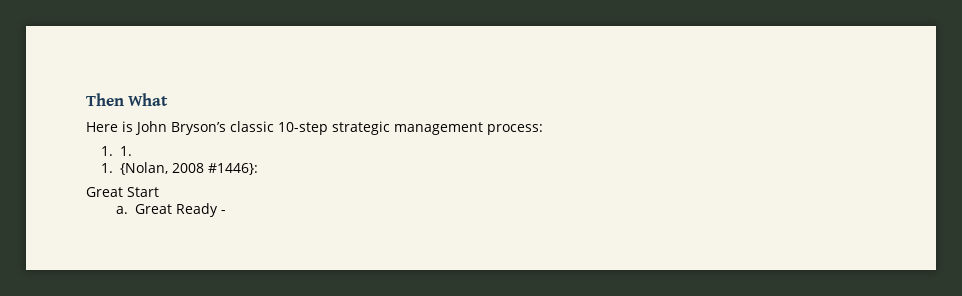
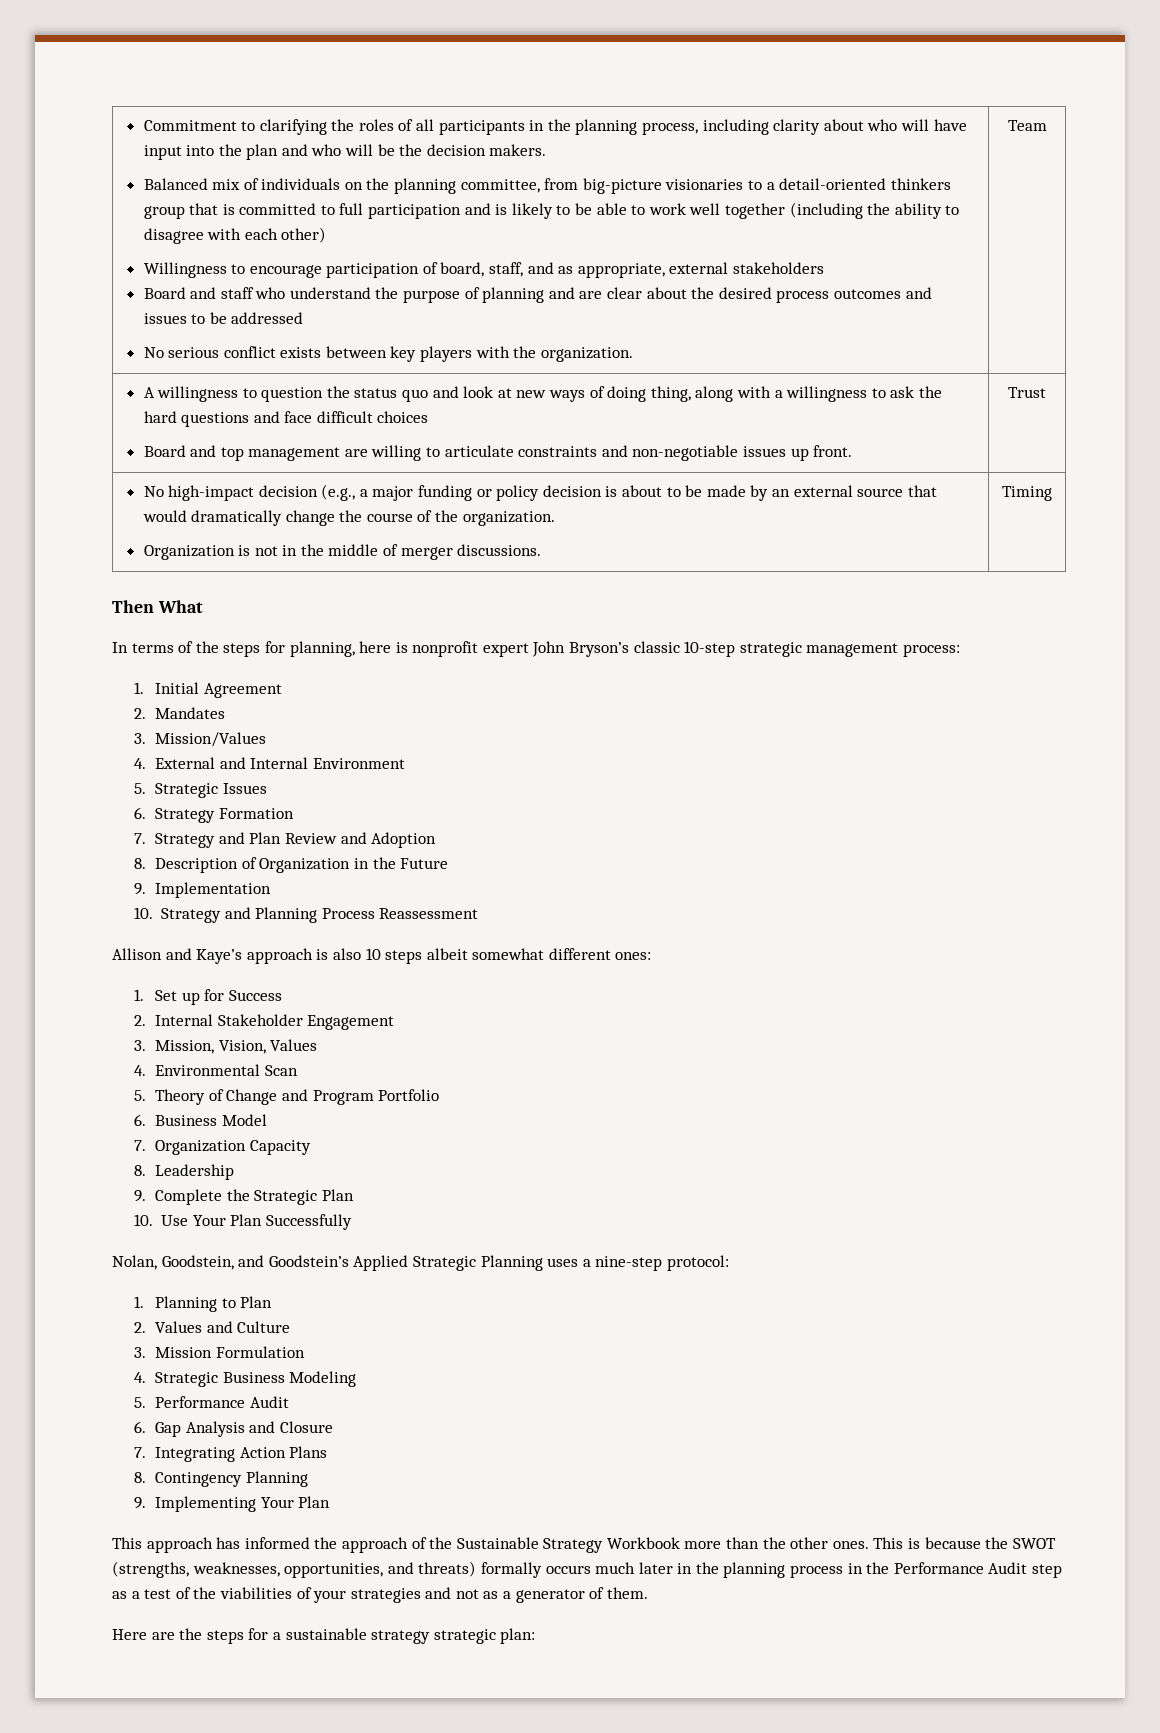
+ Commitment to clarifying the roles of all participants in the planning process, including clarity about who will have input into the plan and who will be the decision makers.
+ Balanced mix of individuals on the planning committee, from big-picture visionaries to a detail-oriented thinkers group that is committed to full participation and is likely to be able to work well together (including the ability to disagree with each other)
+ Willingness to encourage participation of board, staff, and as appropriate, external stakeholders
+ Board and staff who understand the purpose of planning and are clear about the desired process outcomes and issues to be addressed
+ No serious conflict exists between key players with the organization. | Team
+ A willingness to question the status quo and look at new ways of doing thing, along with a willingness to ask the hard questions and face difficult choices
+ Board and top management are willing to articulate constraints and non-negotiable issues up front. | Trust
+ No high-impact decision (e.g., a major funding or policy decision is about to be made by an external source that would dramatically change the course of the organization.
+ Organization is not in the middle of merger discussions. | Timing
  Then What
- Here is John Bryson’s classic 10-step strategic management process:
+ In terms of the steps for planning, here is nonprofit expert John Bryson’s classic 10-step strategic management process:
- 1. 1.
- 1. {Nolan, 2008 #1446}:
- Great Start
- a. Great Ready -
+ 1. Initial Agreement
+ 2. Mandates
+ 3. Mission/Values
+ 4. External and Internal Environment
+ 5. Strategic Issues
+ 6. Strategy Formation
+ 7. Strategy and Plan Review and Adoption
+ 8. Description of Organization in the Future
+ 9. Implementation
+ 10. Strategy and Planning Process Reassessment
+ Allison and Kaye’s approach is also 10 steps albeit somewhat different ones:
+ 1. Set up for Success
+ 2. Internal Stakeholder Engagement
+ 3. Mission, Vision, Values
+ 4. Environmental Scan
+ 5. Theory of Change and Program Portfolio
+ 6. Business Model
+ 7. Organization Capacity
+ 8. Leadership
+ 9. Complete the Strategic Plan
+ 10. Use Your Plan Successfully
+ Nolan, Goodstein, and Goodstein’s Applied Strategic Planning uses a nine-step protocol:
+ 1. Planning to Plan
+ 2. Values and Culture
+ 3. Mission Formulation
+ 4. Strategic Business Modeling
+ 5. Performance Audit
+ 6. Gap Analysis and Closure
+ 7. Integrating Action Plans
+ 8. Contingency Planning
+ 9. Implementing Your Plan
+ This approach has informed the approach of the Sustainable Strategy Workbook more than the other ones. This is because the SWOT (strengths, weaknesses, opportunities, and threats) formally occurs much later in the planning process in the Performance Audit step as a test of the viabilities of your strategies and not as a generator of them.
+ Here are the steps for a sustainable strategy strategic plan:

